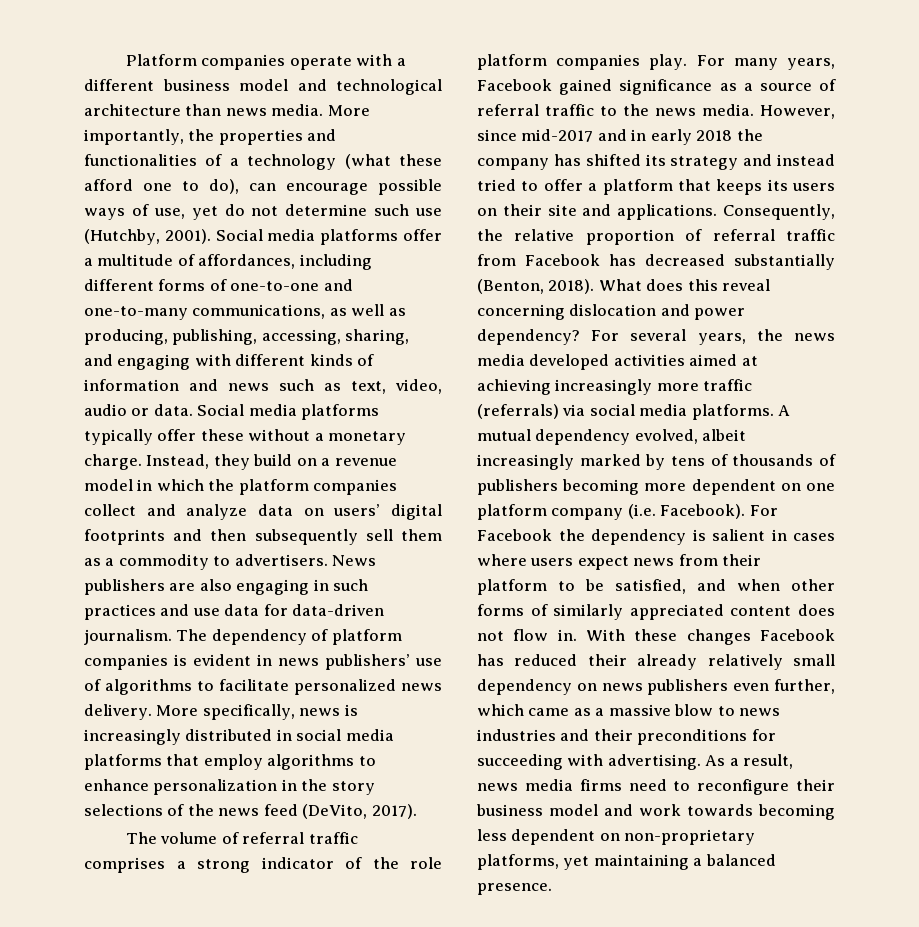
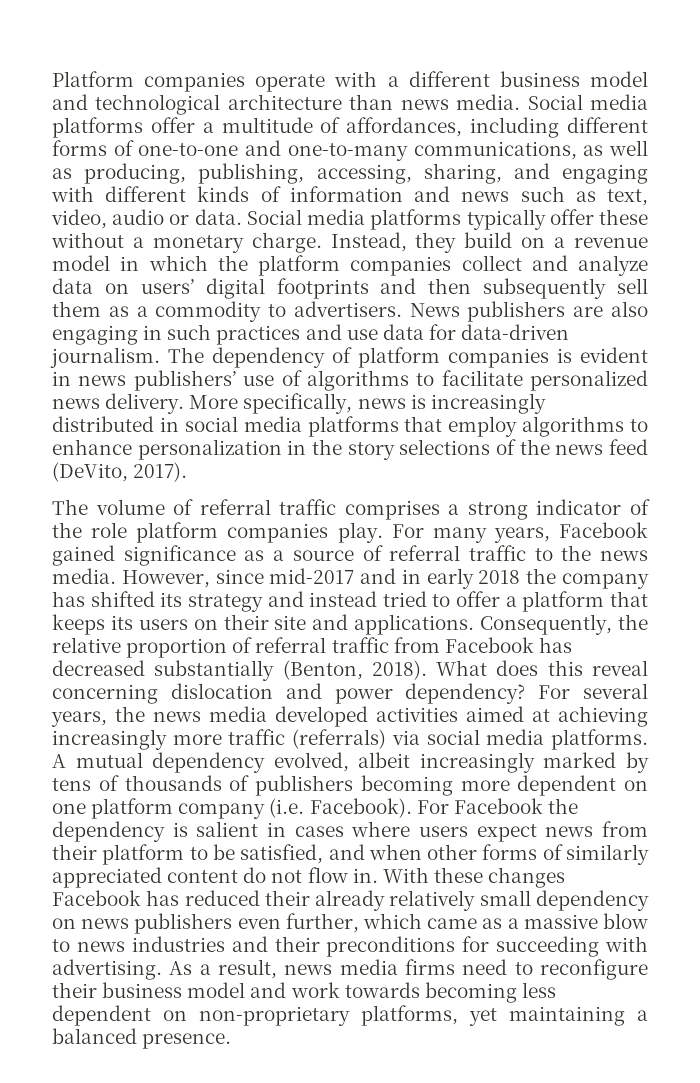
- More importantly, the properties and functionalities of a technology (what these afford one to do), can encourage possible ways of use, yet do not determine such use (Hutchby, 2001).
- For Facebook the dependency is salient in cases where users expect news from their platform to be satisfied, and when other forms of similarly appreciated content does not flow in.
+ For Facebook the dependency is salient in cases where users expect news from their platform to be satisfied, and when other forms of similarly appreciated content do not flow in.

